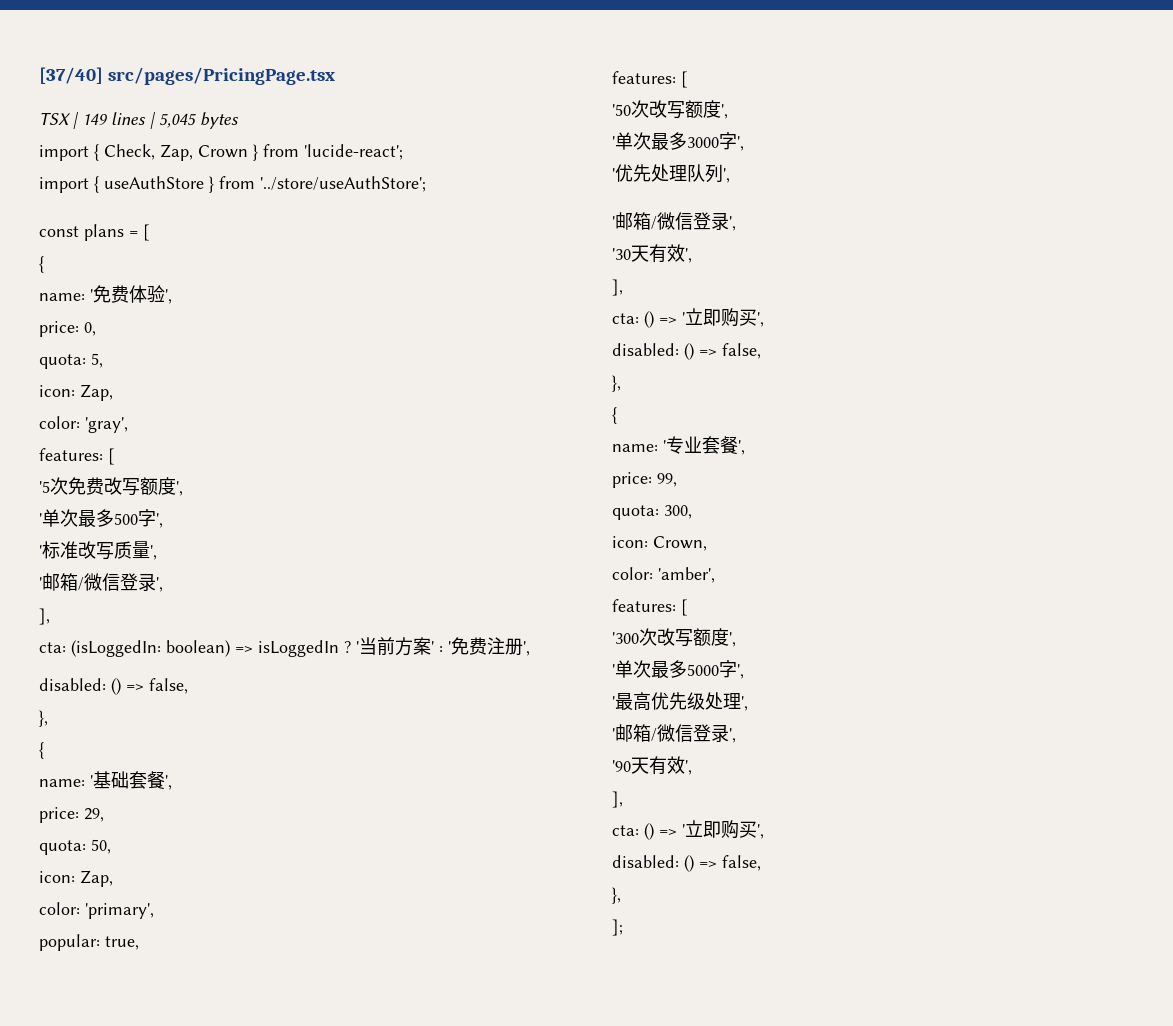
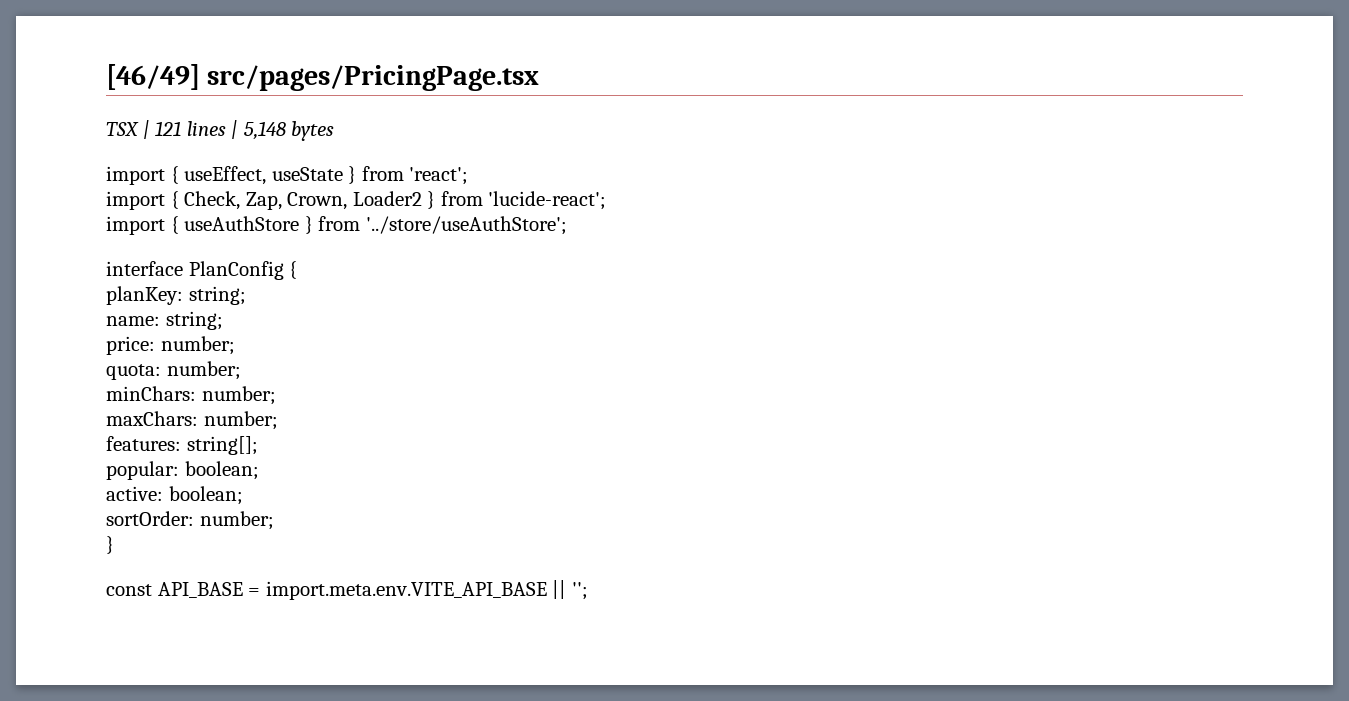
- [37/40] src/pages/PricingPage.tsx
+ [46/49] src/pages/PricingPage.tsx
- TSX | 149 lines | 5,045 bytes
+ TSX | 121 lines | 5,148 bytes
+ import { useEffect, useState } from 'react';
- import { Check, Zap, Crown } from 'lucide-react';
+ import { Check, Zap, Crown, Loader2 } from 'lucide-react';
- const plans = [
- {
- name: '免费体验',
- price: 0,
- quota: 5,
- icon: Zap,
- color: 'gray',
- features: [
- '5次免费改写额度',
- '单次最多500字',
- '标准改写质量',
- '邮箱/微信登录',
- ],
- cta: (isLoggedIn: boolean) => isLoggedIn ? '当前方案' : '免费注册',
- disabled: () => false,
- },
- {
- name: '基础套餐',
- price: 29,
- quota: 50,
- icon: Zap,
- color: 'primary',
- popular: true,
- features: [
- '50次改写额度',
- '单次最多3000字',
- '优先处理队列',
- '邮箱/微信登录',
- '30天有效',
- ],
- cta: () => '立即购买',
- disabled: () => false,
- },
- {
- name: '专业套餐',
- price: 99,
- quota: 300,
- icon: Crown,
- color: 'amber',
- features: [
- '300次改写额度',
- '单次最多5000字',
- '最高优先级处理',
- '邮箱/微信登录',
- '90天有效',
- ],
- cta: () => '立即购买',
- disabled: () => false,
- },
- ];
+ interface PlanConfig {
+ planKey: string;
+ name: string;
+ price: number;
+ quota: number;
+ minChars: number;
+ maxChars: number;
+ features: string[];
+ popular: boolean;
+ active: boolean;
+ sortOrder: number;
+ }
+ const API_BASE = import.meta.env.VITE_API_BASE || '';

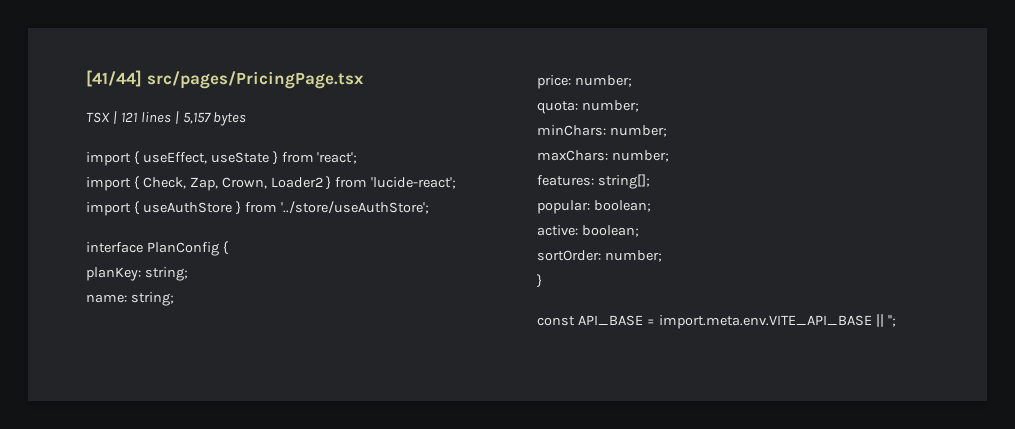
- [46/49] src/pages/PricingPage.tsx
+ [41/44] src/pages/PricingPage.tsx
- TSX | 121 lines | 5,148 bytes
+ TSX | 121 lines | 5,157 bytes

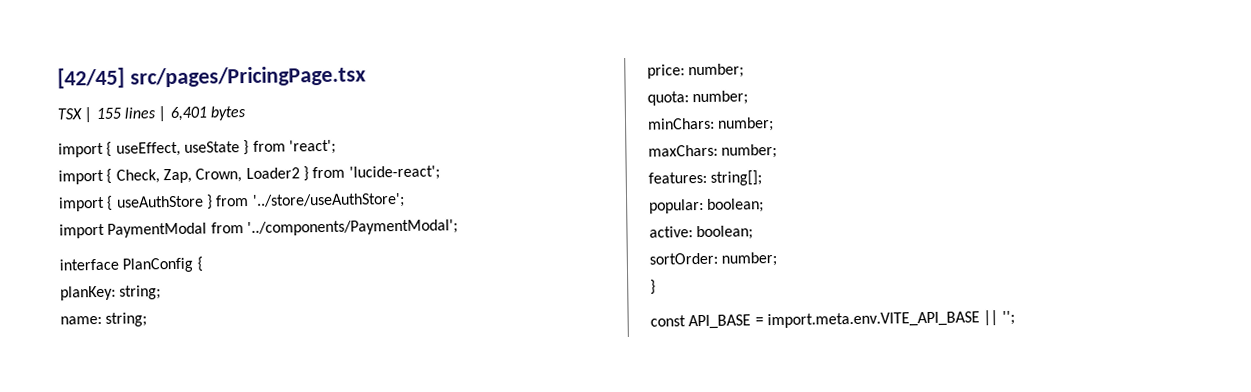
- [41/44] src/pages/PricingPage.tsx
+ [42/45] src/pages/PricingPage.tsx
- TSX | 121 lines | 5,157 bytes
+ TSX | 155 lines | 6,401 bytes
+ import PaymentModal from '../components/PaymentModal';

